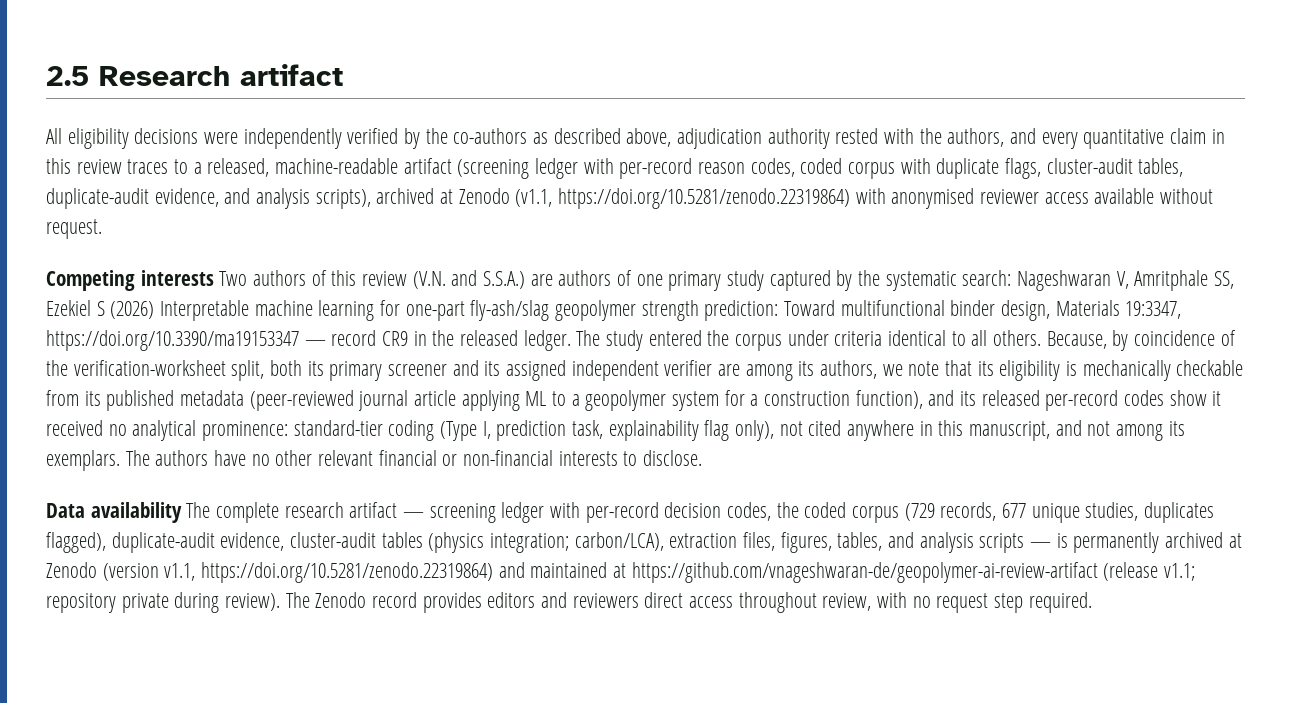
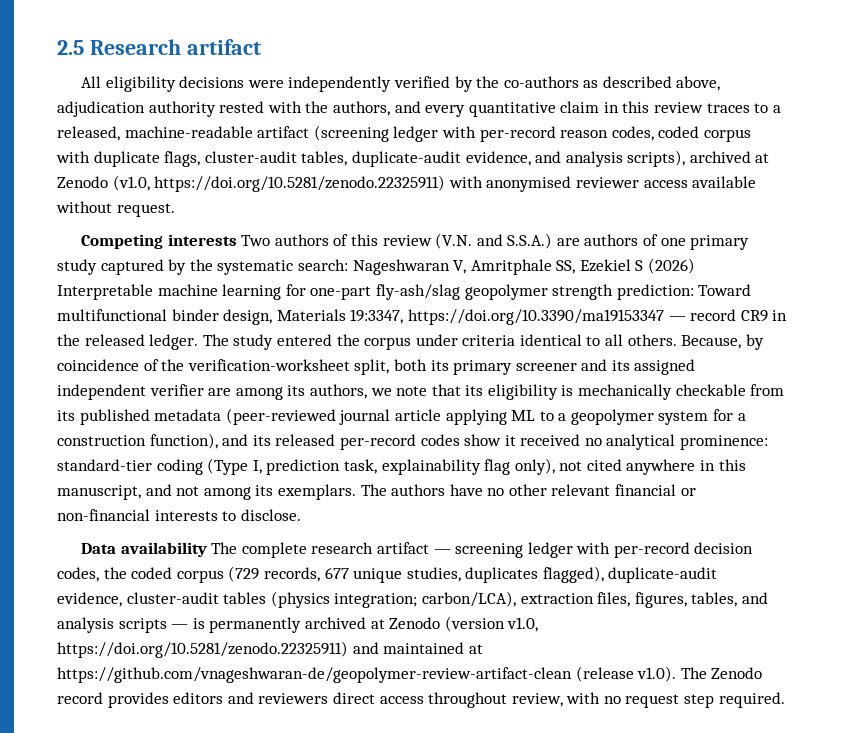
- All eligibility decisions were independently verified by the co-authors as described above, adjudication authority rested with the authors, and every quantitative claim in this review traces to a released, machine-readable artifact (screening ledger with per-record reason codes, coded corpus with duplicate flags, cluster-audit tables, duplicate-audit evidence, and analysis scripts), archived at Zenodo (v1.1, https://doi.org/10.5281/zenodo.22319864) with anonymised reviewer access available without request.
+ All eligibility decisions were independently verified by the co-authors as described above, adjudication authority rested with the authors, and every quantitative claim in this review traces to a released, machine-readable artifact (screening ledger with per-record reason codes, coded corpus with duplicate flags, cluster-audit tables, duplicate-audit evidence, and analysis scripts), archived at Zenodo (v1.0, https://doi.org/10.5281/zenodo.22325911) with anonymised reviewer access available without request.
- carbon/LCA), extraction files, figures, tables, and analysis scripts — is permanently archived at Zenodo (version v1.1, https://doi.org/10.5281/zenodo.22319864) and maintained at https://github.com/vnageshwaran-de/geopolymer-ai-review-artifact (release v1.1; repository private during review). The Zenodo record provides editors and reviewers direct access throughout review, with no request step required.
+ carbon/LCA), extraction files, figures, tables, and analysis scripts — is permanently archived at Zenodo (version v1.0, https://doi.org/10.5281/zenodo.22325911) and maintained at https://github.com/vnageshwaran-de/geopolymer-review-artifact-clean (release v1.0). The Zenodo record provides editors and reviewers direct access throughout review, with no request step required.

